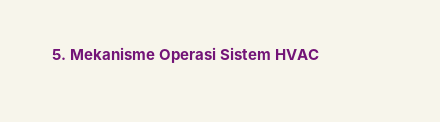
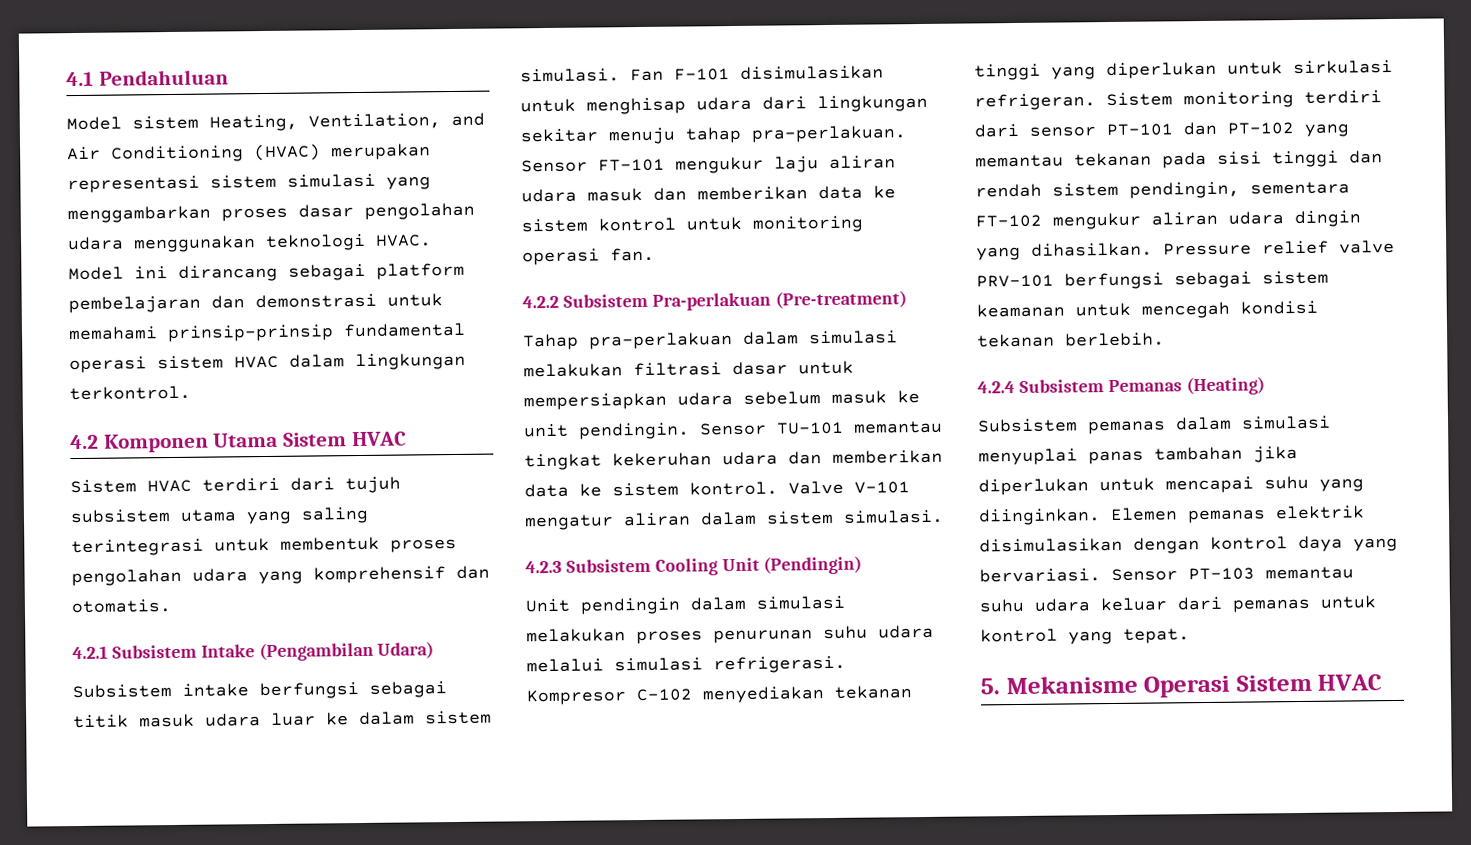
+ 4.1 Pendahuluan
+ Model sistem Heating, Ventilation, and Air Conditioning (HVAC) merupakan representasi sistem simulasi yang menggambarkan proses dasar pengolahan udara menggunakan teknologi HVAC. Model ini dirancang sebagai platform pembelajaran dan demonstrasi untuk memahami prinsip-prinsip fundamental operasi sistem HVAC dalam lingkungan terkontrol.
+ 4.2 Komponen Utama Sistem HVAC
+ Sistem HVAC terdiri dari tujuh subsistem utama yang saling terintegrasi untuk membentuk proses pengolahan udara yang komprehensif dan otomatis.
+ 4.2.1 Subsistem Intake (Pengambilan Udara)
+ Subsistem intake berfungsi sebagai titik masuk udara luar ke dalam sistem simulasi. Fan F-101 disimulasikan untuk menghisap udara dari lingkungan sekitar menuju tahap pra-perlakuan. Sensor FT-101 mengukur laju aliran udara masuk dan memberikan data ke sistem kontrol untuk monitoring operasi fan.
+ 4.2.2 Subsistem Pra-perlakuan (Pre-treatment)
+ Tahap pra-perlakuan dalam simulasi melakukan filtrasi dasar untuk mempersiapkan udara sebelum masuk ke unit pendingin. Sensor TU-101 memantau tingkat kekeruhan udara dan memberikan data ke sistem kontrol. Valve V-101 mengatur aliran dalam sistem simulasi.
+ 4.2.3 Subsistem Cooling Unit (Pendingin)
+ Unit pendingin dalam simulasi melakukan proses penurunan suhu udara melalui simulasi refrigerasi. Kompresor C-102 menyediakan tekanan tinggi yang diperlukan untuk sirkulasi refrigeran. Sistem monitoring terdiri dari sensor PT-101 dan PT-102 yang memantau tekanan pada sisi tinggi dan rendah sistem pendingin, sementara FT-102 mengukur aliran udara dingin yang dihasilkan. Pressure relief valve PRV-101 berfungsi sebagai sistem keamanan untuk mencegah kondisi tekanan berlebih.
+ 4.2.4 Subsistem Pemanas (Heating)
+ Subsistem pemanas dalam simulasi menyuplai panas tambahan jika diperlukan untuk mencapai suhu yang diinginkan. Elemen pemanas elektrik disimulasikan dengan kontrol daya yang bervariasi. Sensor PT-103 memantau suhu udara keluar dari pemanas untuk kontrol yang tepat.

